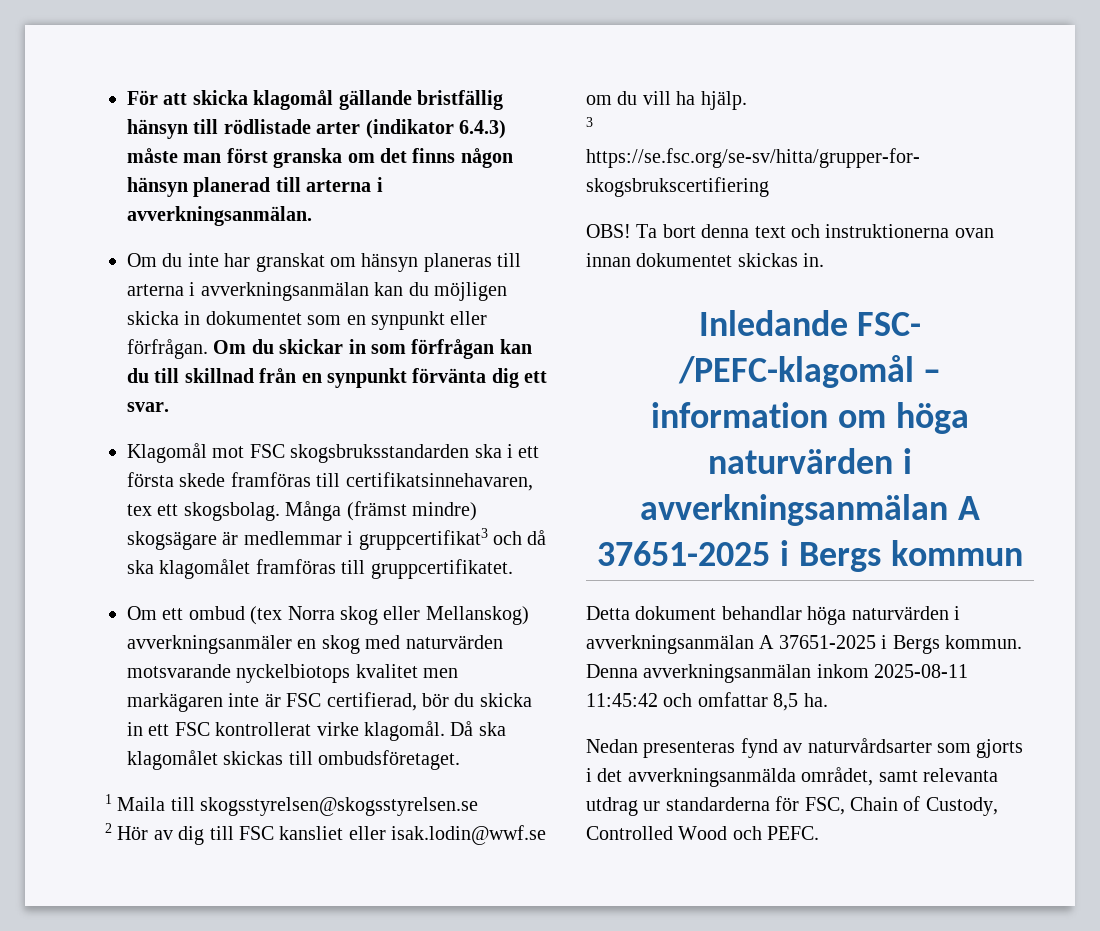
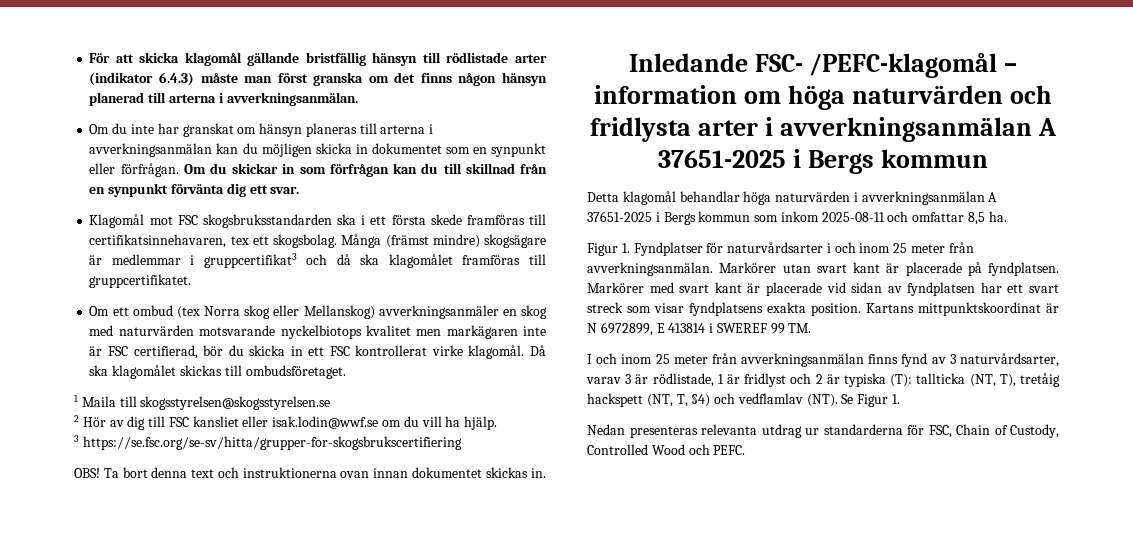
- Inledande FSC- /PEFC-klagomål – information om höga naturvärden i avverkningsanmälan A 37651-2025 i Bergs kommun
+ Inledande FSC- /PEFC-klagomål – information om höga naturvärden och fridlysta arter i avverkningsanmälan A 37651-2025 i Bergs kommun
- Detta dokument behandlar höga naturvärden i avverkningsanmälan A 37651-2025 i Bergs kommun. Denna avverkningsanmälan inkom 2025-08-11 11:45:42 och omfattar 8,5 ha.
+ Detta klagomål behandlar höga naturvärden i avverkningsanmälan A 37651-2025 i Bergs kommun som inkom 2025-08-11 och omfattar 8,5 ha.
- Nedan presenteras fynd av naturvårdsarter som gjorts i det avverkningsanmälda området, samt relevanta utdrag ur standarderna för FSC, Chain of Custody, Controlled Wood och PEFC.
+ Figur 1. Fyndplatser för naturvårdsarter i och inom 25 meter från avverkningsanmälan. Markörer utan svart kant är placerade på fyndplatsen. Markörer med svart kant är placerade vid sidan av fyndplatsen har ett svart streck som visar fyndplatsens exakta position. Kartans mittpunktskoordinat är N 6972899, E 413814 i SWEREF 99 TM.
+ I och inom 25 meter från avverkningsanmälan finns fynd av 3 naturvårdsarter, varav 3 är rödlistade, 1 är fridlyst och 2 är typiska (T): tallticka (NT, T), tretåig hackspett (NT, T, §4) och vedflamlav (NT). Se Figur 1.
+ Nedan presenteras relevanta utdrag ur standarderna för FSC, Chain of Custody, Controlled Wood och PEFC.

